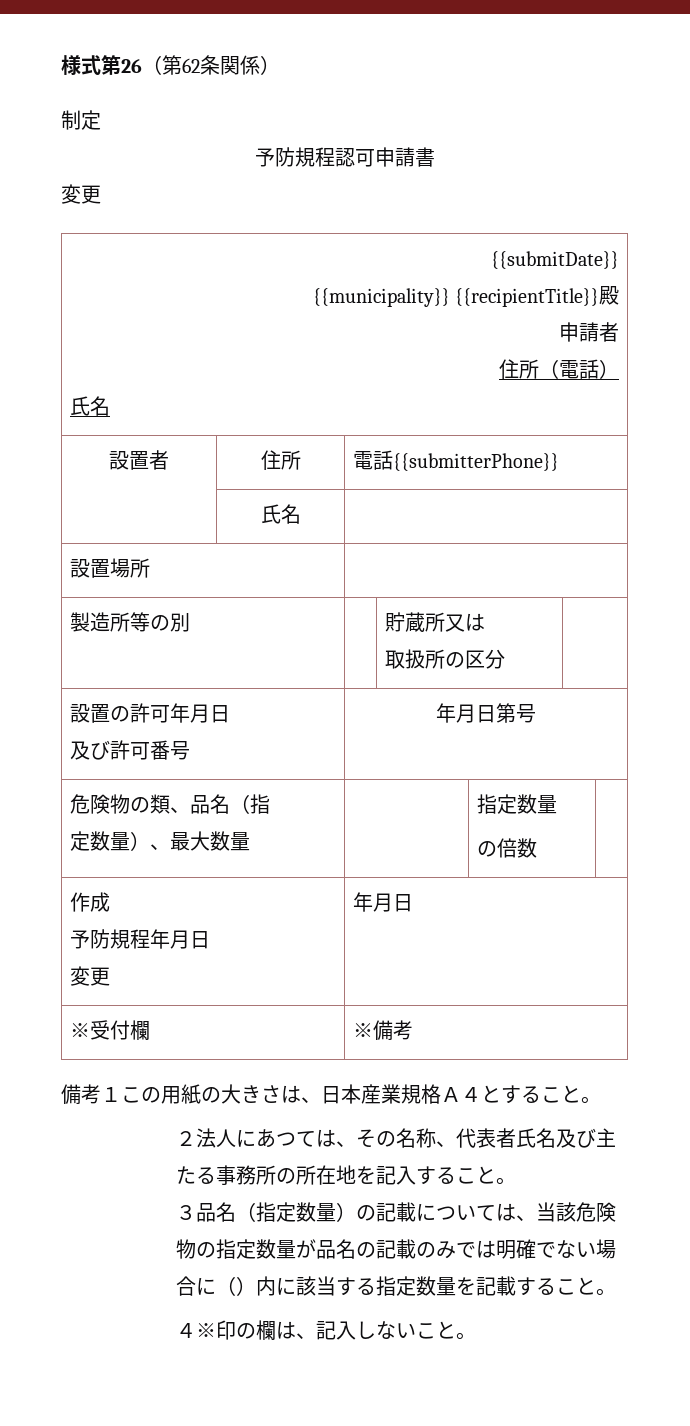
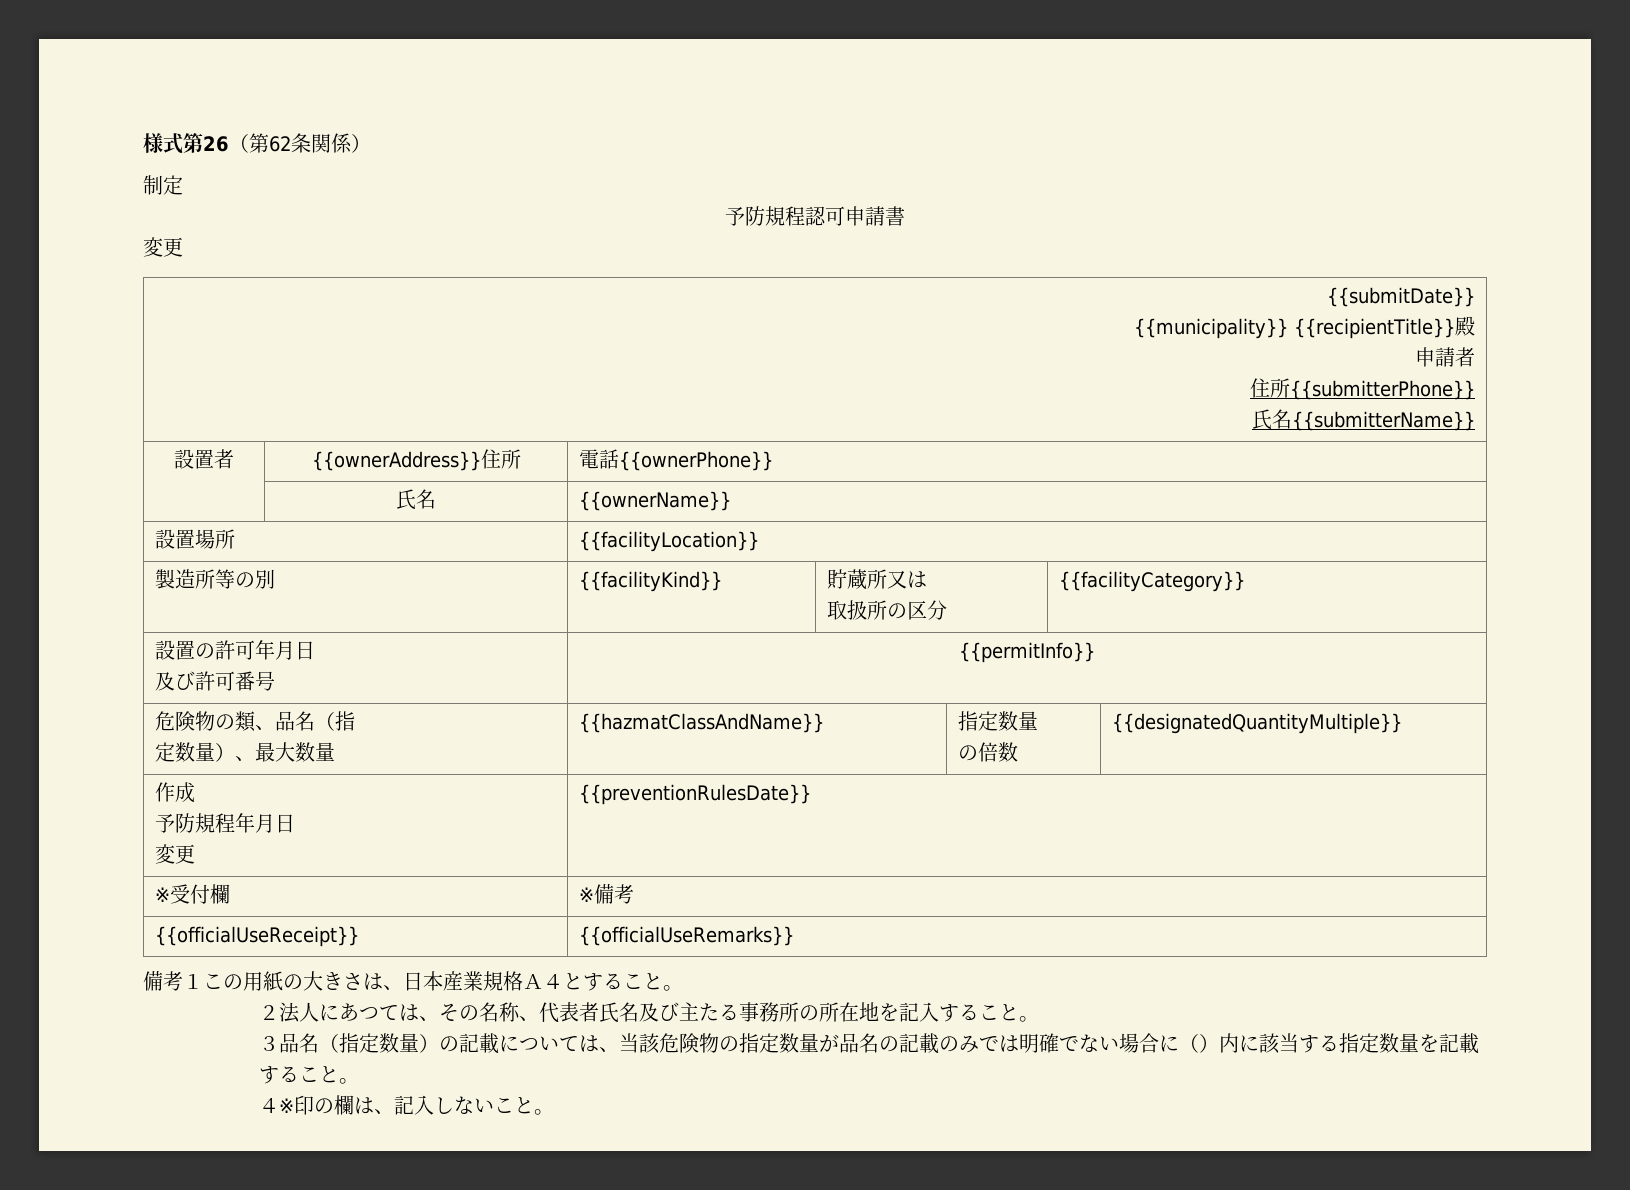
  {{submitDate}}
  {{municipality}} {{recipientTitle}}殿
  申請者
- 住所（電話）
- 氏名
+ 住所{{submitterPhone}}
+ 氏名{{submitterName}}
- 設置者 | 住所 | 電話{{submitterPhone}}
+ 設置者 | {{ownerAddress}}住所 | 電話{{ownerPhone}}
- | 氏名 |
+ | 氏名 | {{ownerName}}
- 設置場所 |
+ 設置場所 | {{facilityLocation}}
- 製造所等の別 | | 貯蔵所又は
- 取扱所の区分 |
+ 製造所等の別 | {{facilityKind}} | 貯蔵所又は
+ 取扱所の区分 | {{facilityCategory}}
  設置の許可年月日
- 及び許可番号 | 年月日第号
+ 及び許可番号 | {{permitInfo}}
  危険物の類、品名（指
- 定数量）、最大数量 | | 指定数量
- の倍数 |
+ 定数量）、最大数量 | {{hazmatClassAndName}} | 指定数量
+ の倍数 | {{designatedQuantityMultiple}}
  作成
  予防規程年月日
- 変更 | 年月日
+ 変更 | {{preventionRulesDate}}
+ {{officialUseReceipt}} | {{officialUseRemarks}}

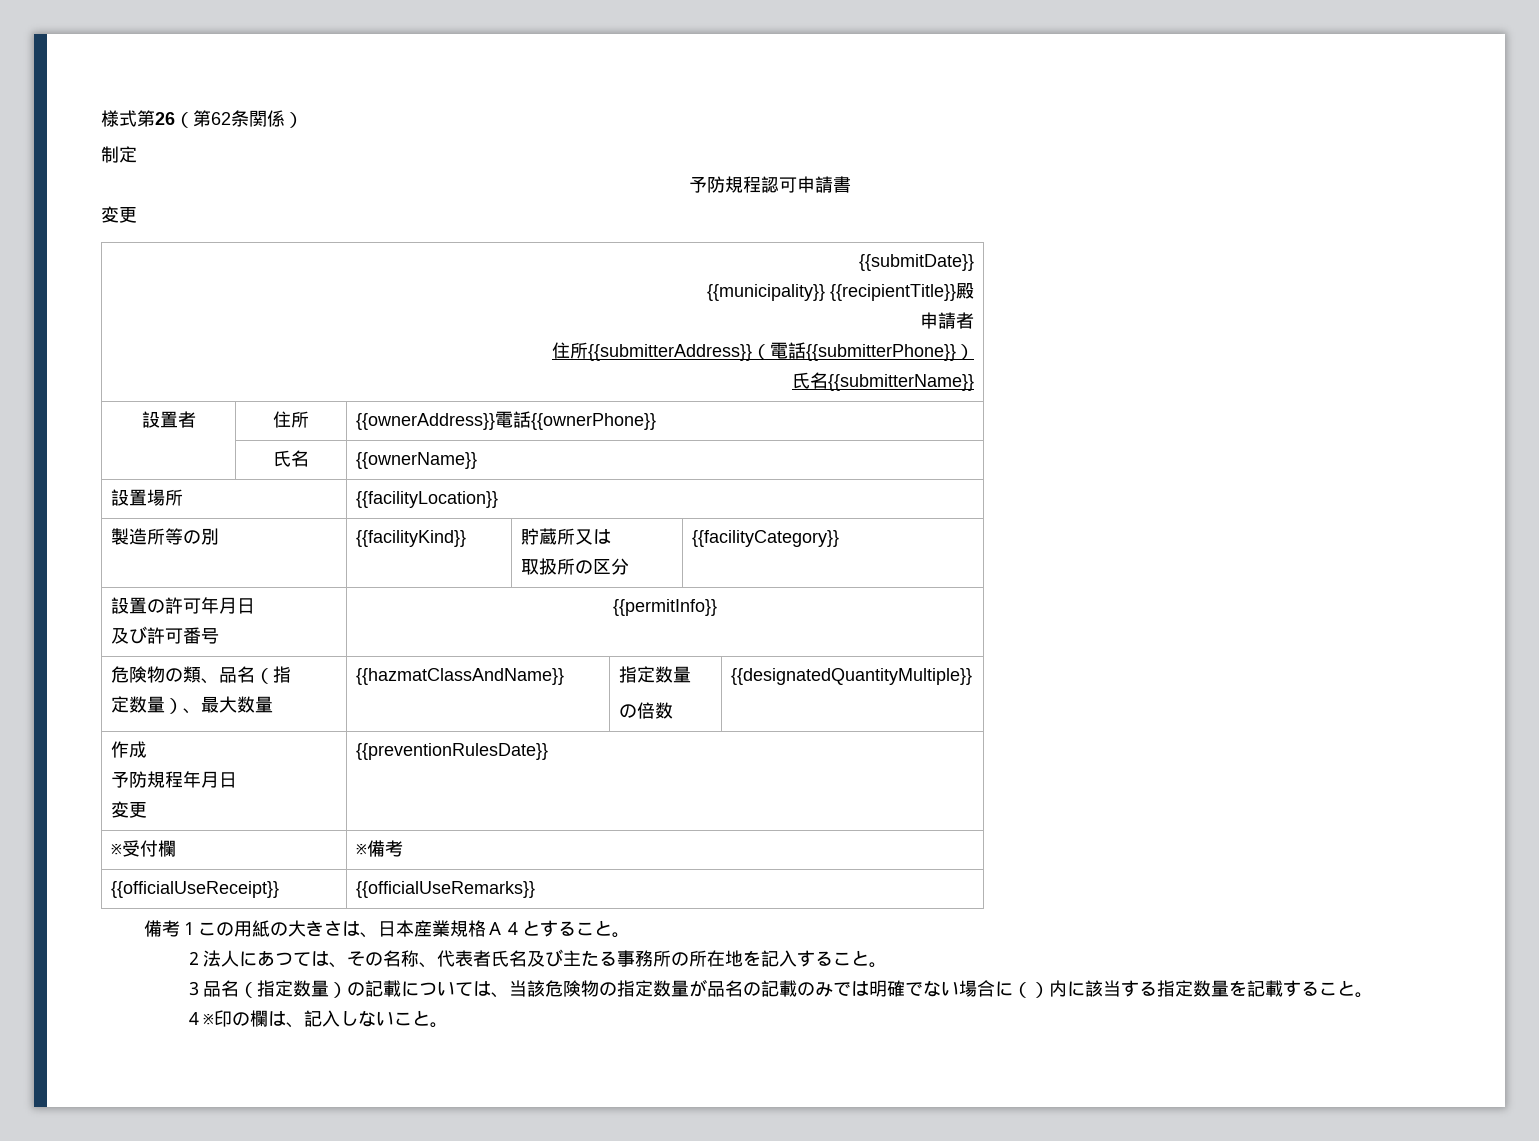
  {{submitDate}}
  {{municipality}} {{recipientTitle}}殿
  申請者
- 住所{{submitterPhone}}
+ 住所{{submitterAddress}}（電話{{submitterPhone}}）
- 設置者 | {{ownerAddress}}住所 | 電話{{ownerPhone}}
+ 設置者 | 住所 | {{ownerAddress}}電話{{ownerPhone}}

